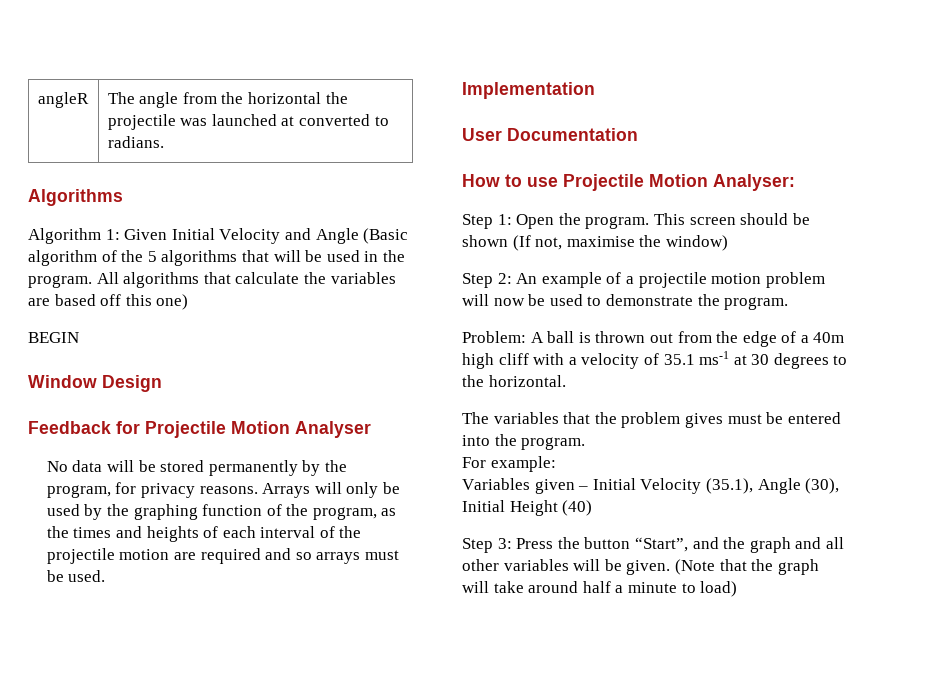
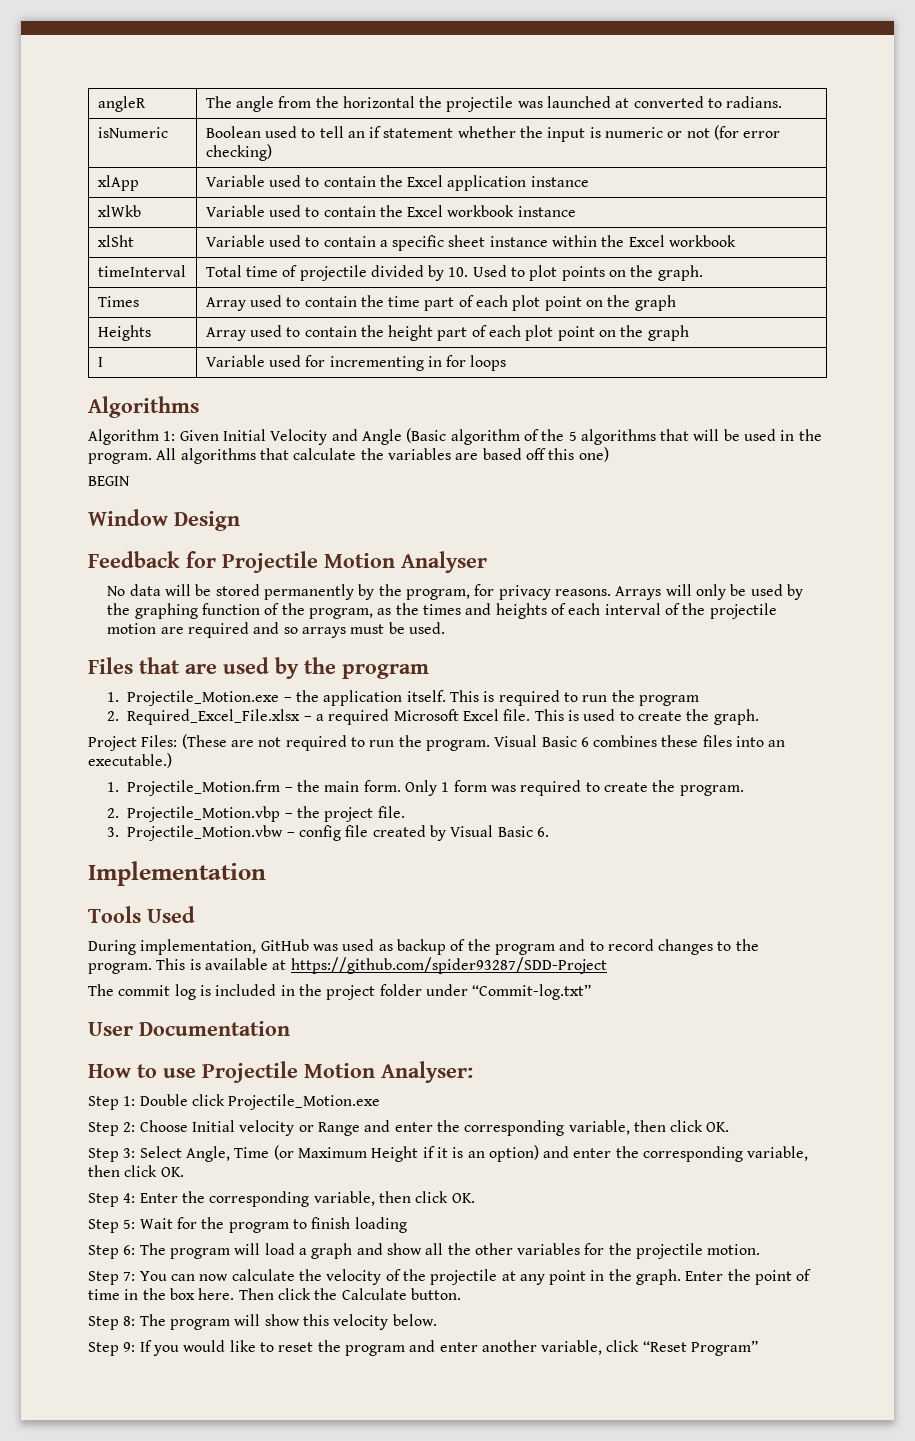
+ isNumeric | Boolean used to tell an if statement whether the input is numeric or not (for error checking)
+ xlApp | Variable used to contain the Excel application instance
+ xlWkb | Variable used to contain the Excel workbook instance
+ xlSht | Variable used to contain a specific sheet instance within the Excel workbook
+ timeInterval | Total time of projectile divided by 10. Used to plot points on the graph.
+ Times | Array used to contain the time part of each plot point on the graph
+ Heights | Array used to contain the height part of each plot point on the graph
+ I | Variable used for incrementing in for loops
+ Files that are used by the program
+ 1. Projectile_Motion.exe – the application itself. This is required to run the program
+ 2. Required_Excel_File.xlsx – a required Microsoft Excel file. This is used to create the graph.
+ Project Files: (These are not required to run the program. Visual Basic 6 combines these files into an executable.)
+ 1. Projectile_Motion.frm – the main form. Only 1 form was required to create the program.
+ 2. Projectile_Motion.vbp – the project file.
+ 3. Projectile_Motion.vbw – config file created by Visual Basic 6.
  Implementation
+ Tools Used
+ During implementation, GitHub was used as backup of the program and to record changes to the program. This is available at https://github.com/spider93287/SDD-Project
+ The commit log is included in the project folder under “Commit-log.txt”
- Step 1: Open the program. This screen should be shown (If not, maximise the window)
- Step 2: An example of a projectile motion problem will now be used to demonstrate the program.
- Problem: A ball is thrown out from the edge of a 40m high cliff with a velocity of 35.1 ms-1 at 30 degrees to the horizontal.
- The variables that the problem gives must be entered into the program.
- For example:
- Variables given – Initial Velocity (35.1), Angle (30), Initial Height (40)
- Step 3: Press the button “Start”, and the graph and all other variables will be given. (Note that the graph will take around half a minute to load)
+ Step 1: Double click Projectile_Motion.exe
+ Step 2: Choose Initial velocity or Range and enter the corresponding variable, then click OK.
+ Step 3: Select Angle, Time (or Maximum Height if it is an option) and enter the corresponding variable, then click OK.
+ Step 4: Enter the corresponding variable, then click OK.
+ Step 5: Wait for the program to finish loading
+ Step 6: The program will load a graph and show all the other variables for the projectile motion.
+ Step 7: You can now calculate the velocity of the projectile at any point in the graph. Enter the point of time in the box here. Then click the Calculate button.
+ Step 8: The program will show this velocity below.
+ Step 9: If you would like to reset the program and enter another variable, click “Reset Program”

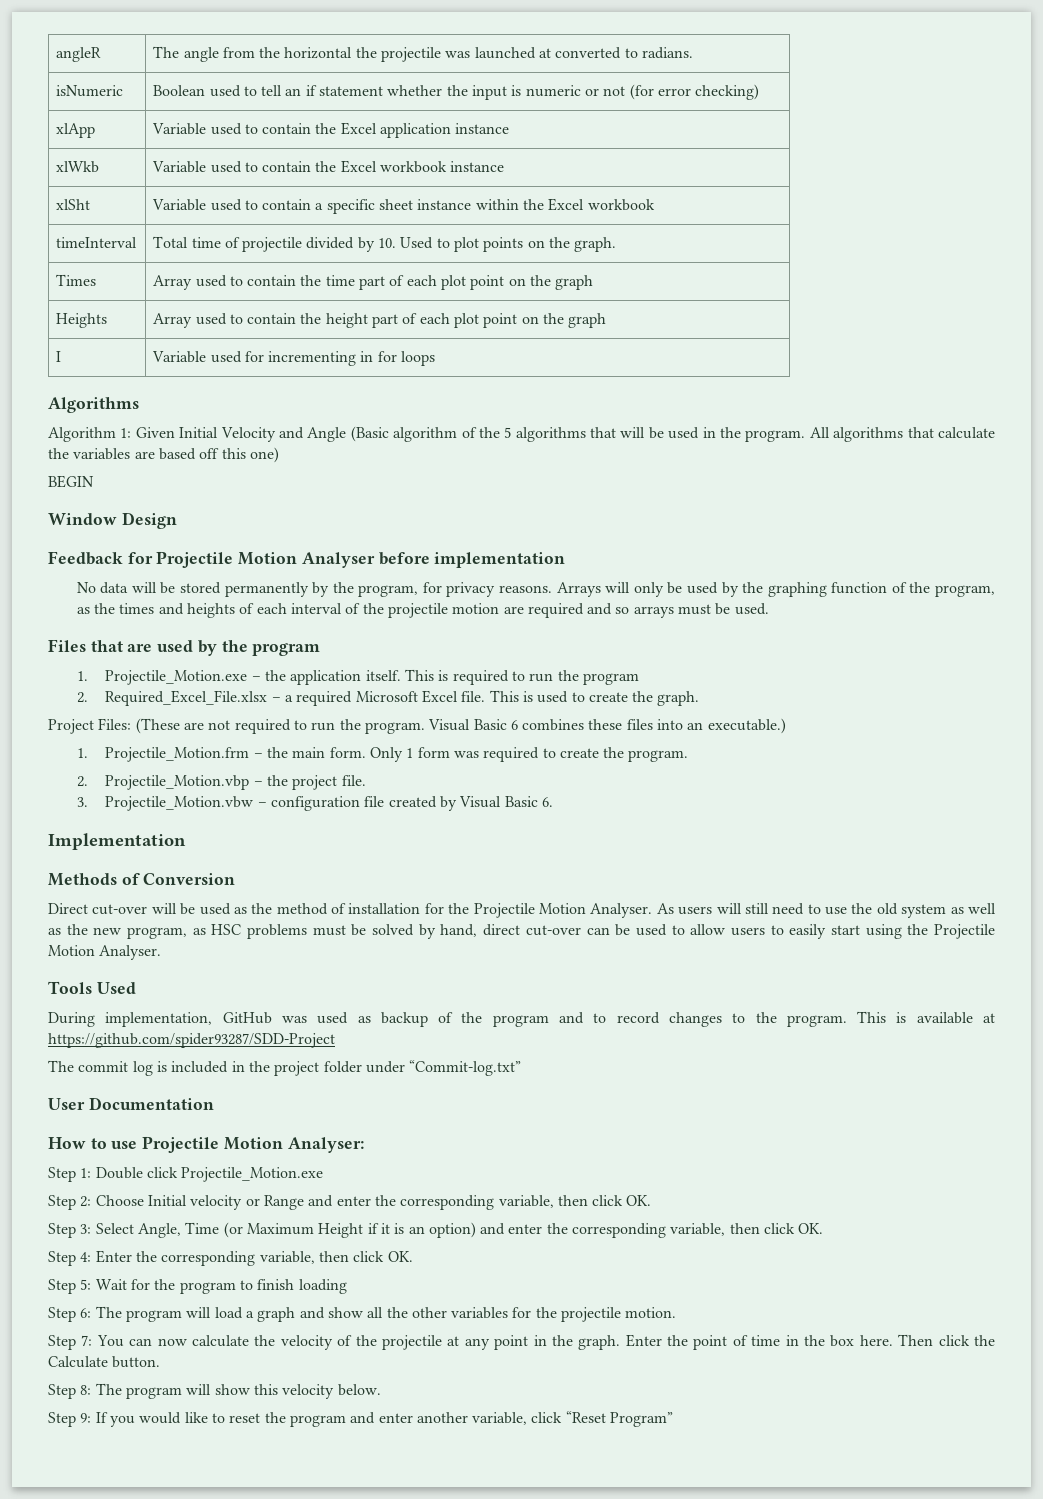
- Feedback for Projectile Motion Analyser
+ Feedback for Projectile Motion Analyser before implementation
- 3. Projectile_Motion.vbw – config file created by Visual Basic 6.
+ 3. Projectile_Motion.vbw – configuration file created by Visual Basic 6.
+ Methods of Conversion
+ Direct cut-over will be used as the method of installation for the Projectile Motion Analyser. As users will still need to use the old system as well as the new program, as HSC problems must be solved by hand, direct cut-over can be used to allow users to easily start using the Projectile Motion Analyser.

